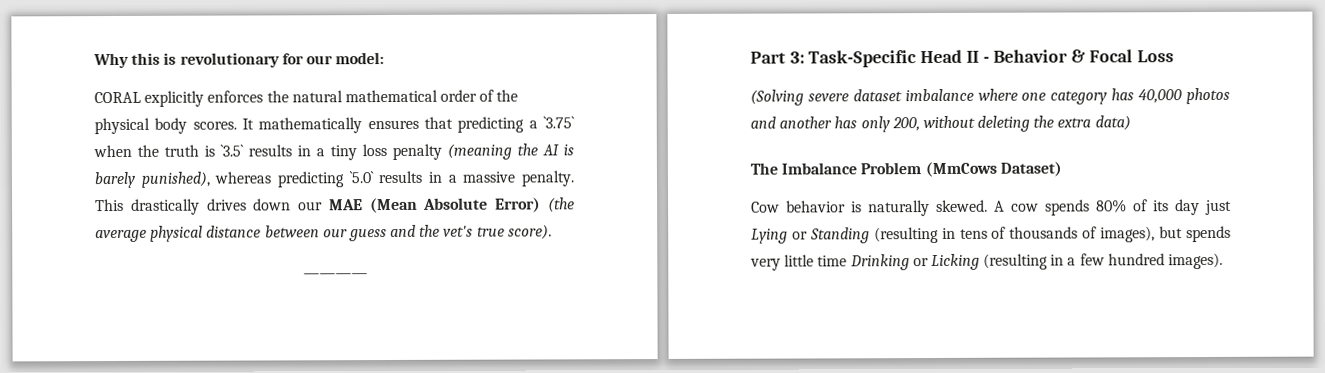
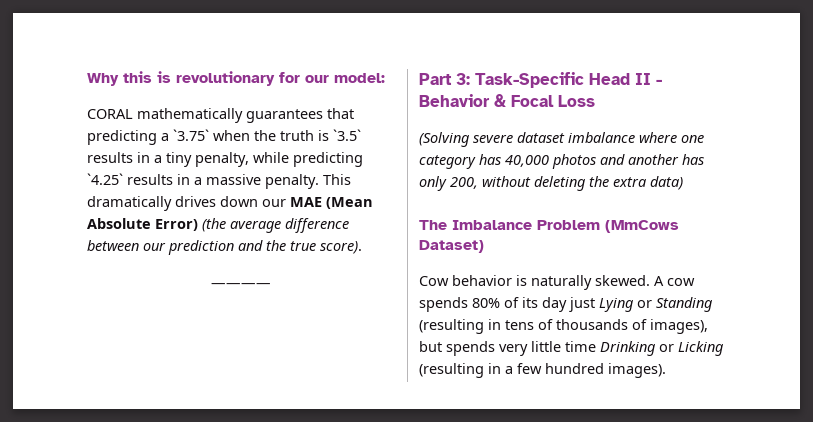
- CORAL explicitly enforces the natural mathematical order of the physical body scores. It mathematically ensures that predicting a `3.75` when the truth is `3.5` results in a tiny loss penalty (meaning the AI is barely punished), whereas predicting `5.0` results in a massive penalty.
+ CORAL mathematically guarantees that predicting a `3.75` when the truth is `3.5` results in a tiny penalty, while predicting `4.25` results in a massive penalty.
- This drastically drives down our MAE (Mean Absolute Error) (the average physical distance between our guess and the vet's true score).
+ This dramatically drives down our MAE (Mean Absolute Error) (the average difference between our prediction and the true score).

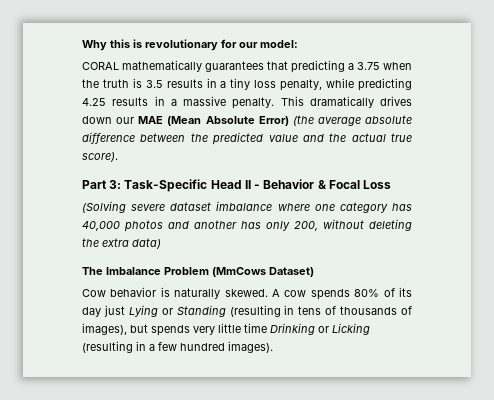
- CORAL mathematically guarantees that predicting a `3.75` when the truth is `3.5` results in a tiny penalty, while predicting `4.25` results in a massive penalty.
+ CORAL mathematically guarantees that predicting a 3.75 when the truth is 3.5 results in a tiny loss penalty, while predicting 4.25 results in a massive penalty.
- This dramatically drives down our MAE (Mean Absolute Error) (the average difference between our prediction and the true score).
+ This dramatically drives down our MAE (Mean Absolute Error) (the average absolute difference between the predicted value and the actual true score).
- ————

